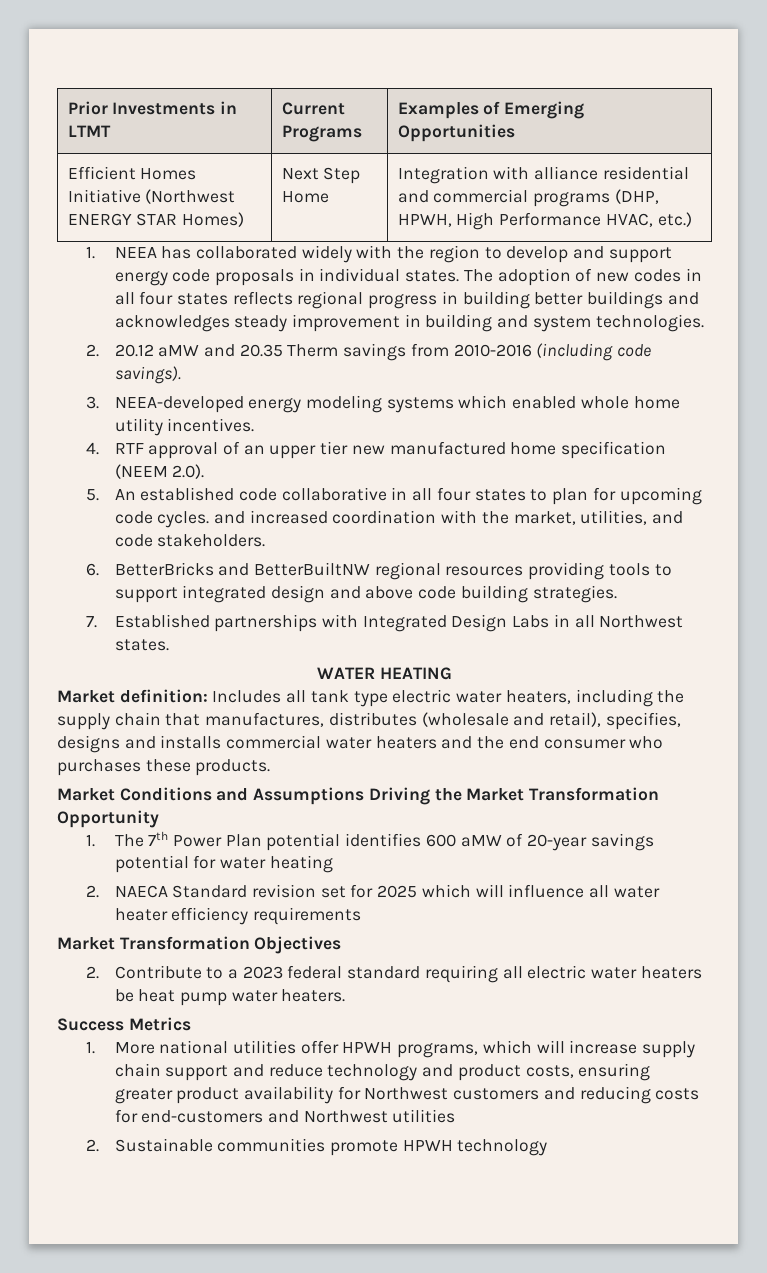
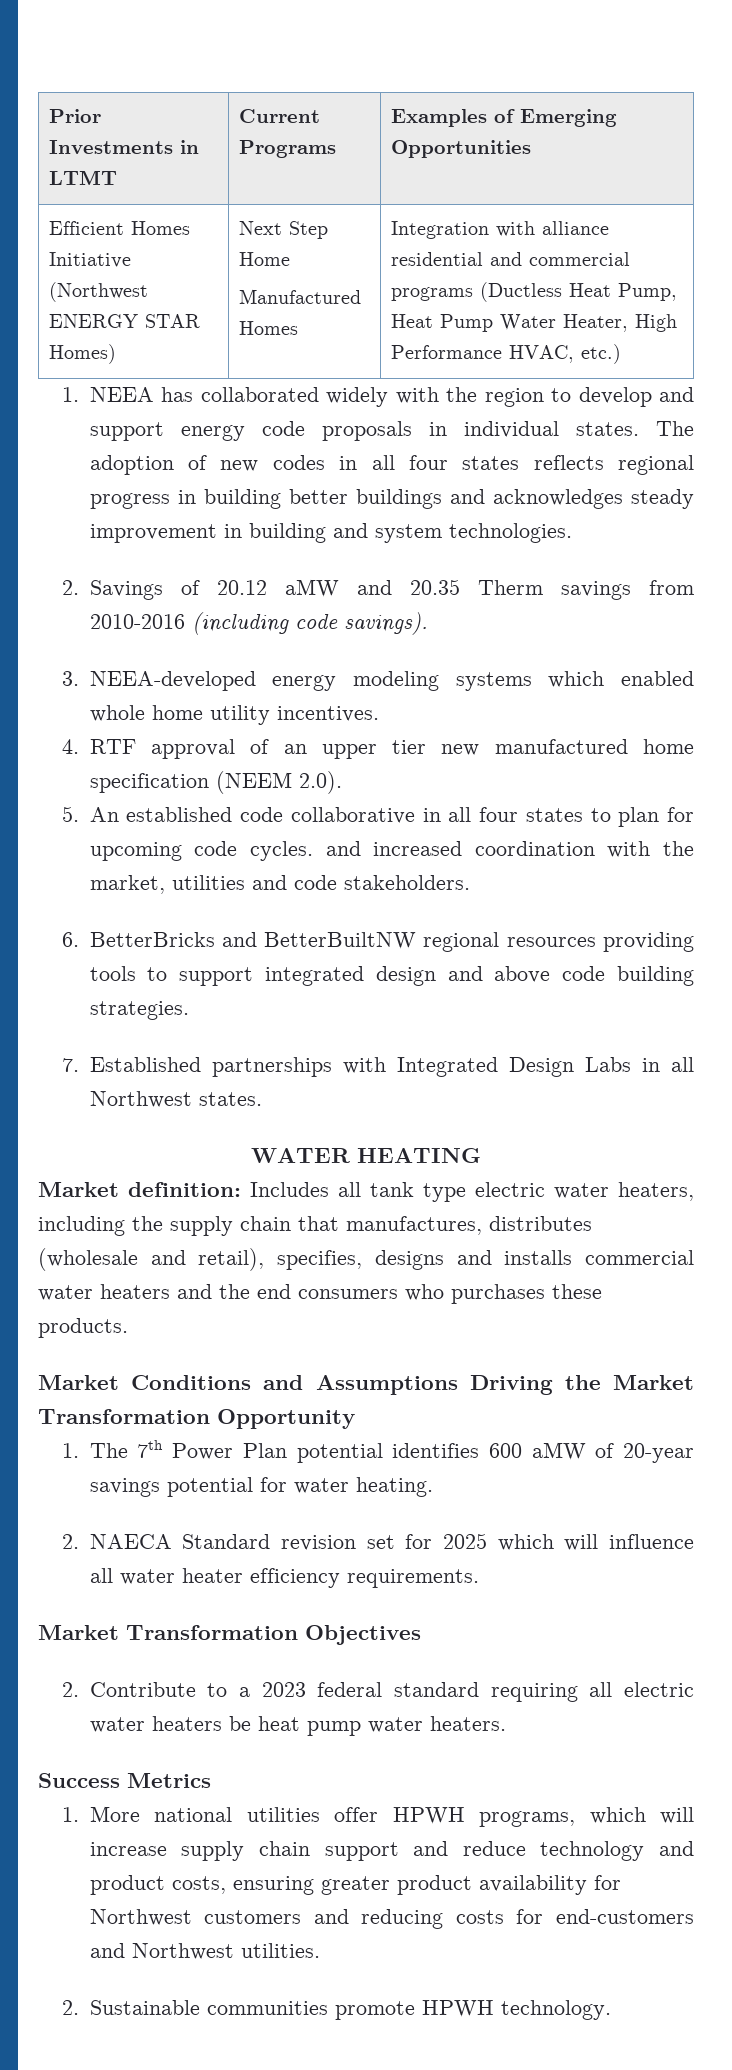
- Efficient Homes Initiative (Northwest ENERGY STAR Homes) | Next Step Home | Integration with alliance residential and commercial programs (DHP, HPWH, High Performance HVAC, etc.)
+ Efficient Homes Initiative (Northwest ENERGY STAR Homes) | Next Step Home
+ Manufactured Homes | Integration with alliance residential and commercial programs (Ductless Heat Pump, Heat Pump Water Heater, High Performance HVAC, etc.)
- 2. 20.12 aMW and 20.35 Therm savings from 2010-2016 (including code savings).
+ 2. Savings of 20.12 aMW and 20.35 Therm savings from 2010-2016 (including code savings).
- 5. An established code collaborative in all four states to plan for upcoming code cycles. and increased coordination with the market, utilities, and code stakeholders.
+ 5. An established code collaborative in all four states to plan for upcoming code cycles. and increased coordination with the market, utilities and code stakeholders.
- Market definition: Includes all tank type electric water heaters, including the supply chain that manufactures, distributes (wholesale and retail), specifies, designs and installs commercial water heaters and the end consumer who purchases these products.
+ Market definition: Includes all tank type electric water heaters, including the supply chain that manufactures, distributes (wholesale and retail), specifies, designs and installs commercial water heaters and the end consumers who purchases these products.
- 1. The 7th Power Plan potential identifies 600 aMW of 20-year savings potential for water heating
+ 1. The 7th Power Plan potential identifies 600 aMW of 20-year savings potential for water heating.
- 2. NAECA Standard revision set for 2025 which will influence all water heater efficiency requirements
+ 2. NAECA Standard revision set for 2025 which will influence all water heater efficiency requirements.
- 1. More national utilities offer HPWH programs, which will increase supply chain support and reduce technology and product costs, ensuring greater product availability for Northwest customers and reducing costs for end-customers and Northwest utilities
+ 1. More national utilities offer HPWH programs, which will increase supply chain support and reduce technology and product costs, ensuring greater product availability for Northwest customers and reducing costs for end-customers and Northwest utilities.
- 2. Sustainable communities promote HPWH technology
+ 2. Sustainable communities promote HPWH technology.

